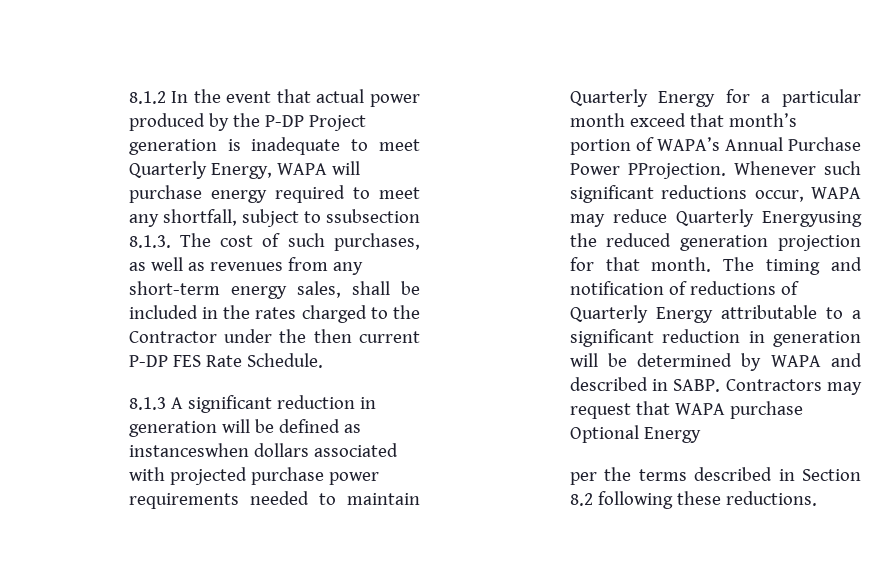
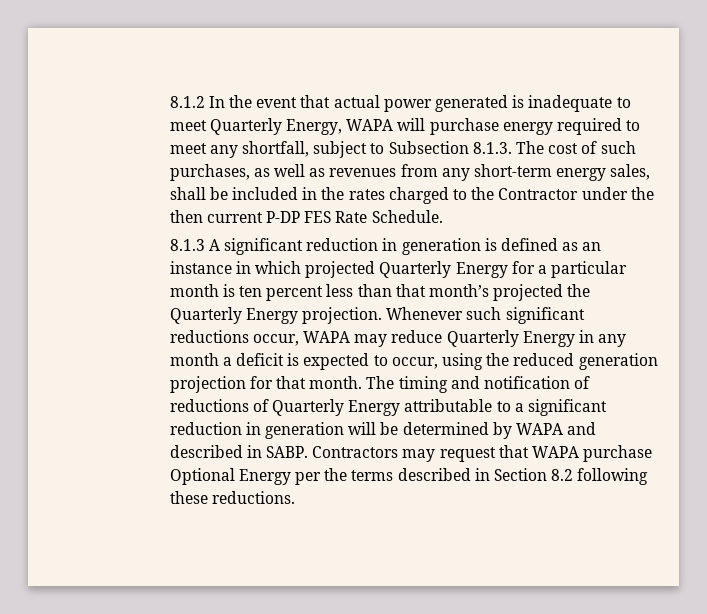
- 8.1.2 In the event that actual power produced by the P-DP Project generation is inadequate to meet Quarterly Energy, WAPA will purchase energy required to meet any shortfall, subject to ssubsection 8.1.3. The cost of such purchases, as well as revenues from any short-term energy sales, shall be included in the rates charged to the Contractor under the then current P-DP FES Rate Schedule.
+ 8.1.2 In the event that actual power generated is inadequate to meet Quarterly Energy, WAPA will purchase energy required to meet any shortfall, subject to Subsection 8.1.3. The cost of such purchases, as well as revenues from any short-term energy sales, shall be included in the rates charged to the Contractor under the then current P-DP FES Rate Schedule.
- 8.1.3 A significant reduction in generation will be defined as instanceswhen dollars associated with projected purchase power requirements needed to maintain Quarterly Energy for a particular month exceed that month’s portion of WAPA’s Annual Purchase Power PProjection.
+ 8.1.3 A significant reduction in generation is defined as an instance in which projected Quarterly Energy for a particular month is ten percent less than that month’s projected the Quarterly Energy projection.
- Whenever such significant reductions occur, WAPA may reduce Quarterly Energyusing the reduced generation projection for that month.
+ Whenever such significant reductions occur, WAPA may reduce Quarterly Energy in any month a deficit is expected to occur, using the reduced generation projection for that month.
- Contractors may request that WAPA purchase Optional Energy
- per the terms described in Section 8.2 following these reductions.
+ Contractors may request that WAPA purchase Optional Energy per the terms described in Section 8.2 following these reductions.

